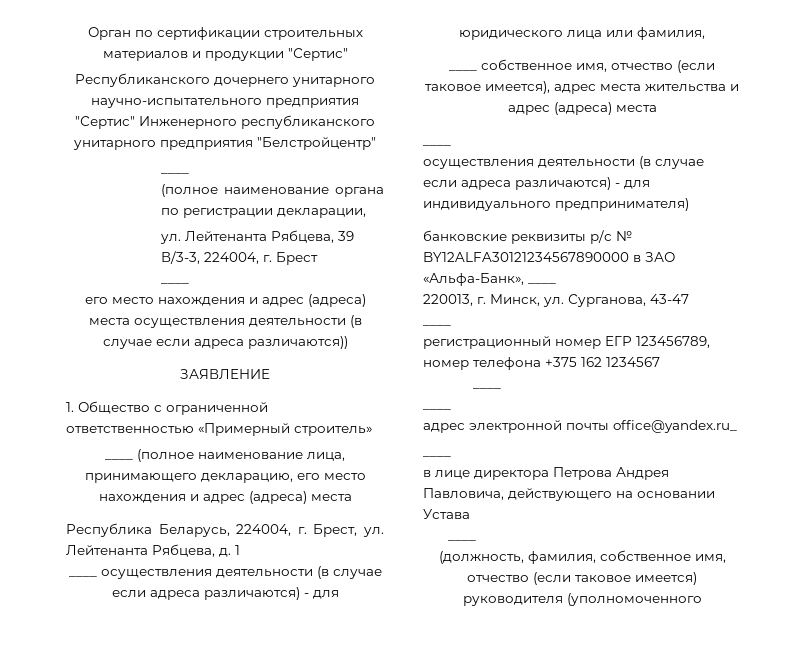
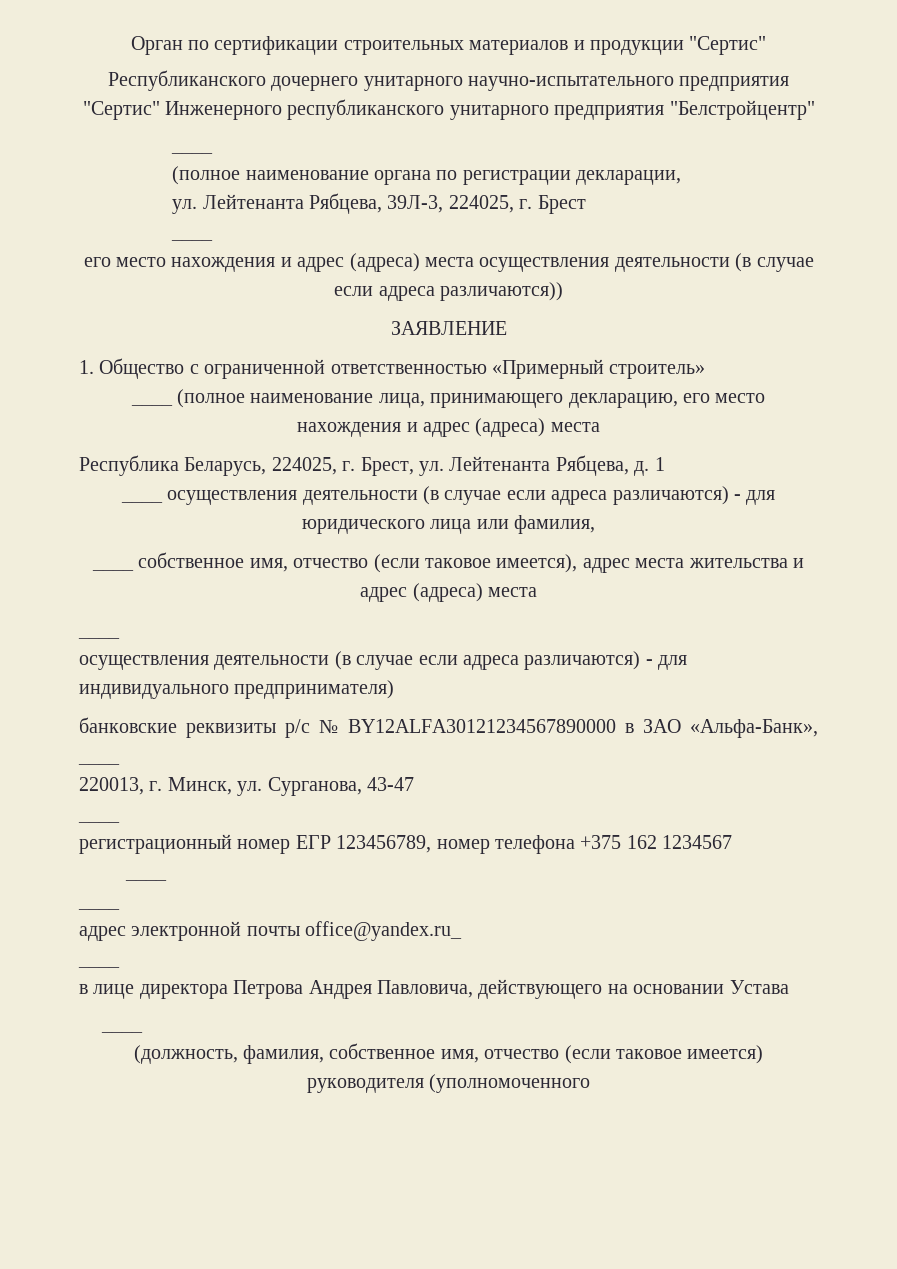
- ул. Лейтенанта Рябцева, 39 В/3-3, 224004, г. Брест
+ ул. Лейтенанта Рябцева, 39Л-3, 224025, г. Брест
- Республика Беларусь, 224004, г. Брест, ул. Лейтенанта Рябцева, д.
+ Республика Беларусь, 224025, г. Брест, ул. Лейтенанта Рябцева, д.

